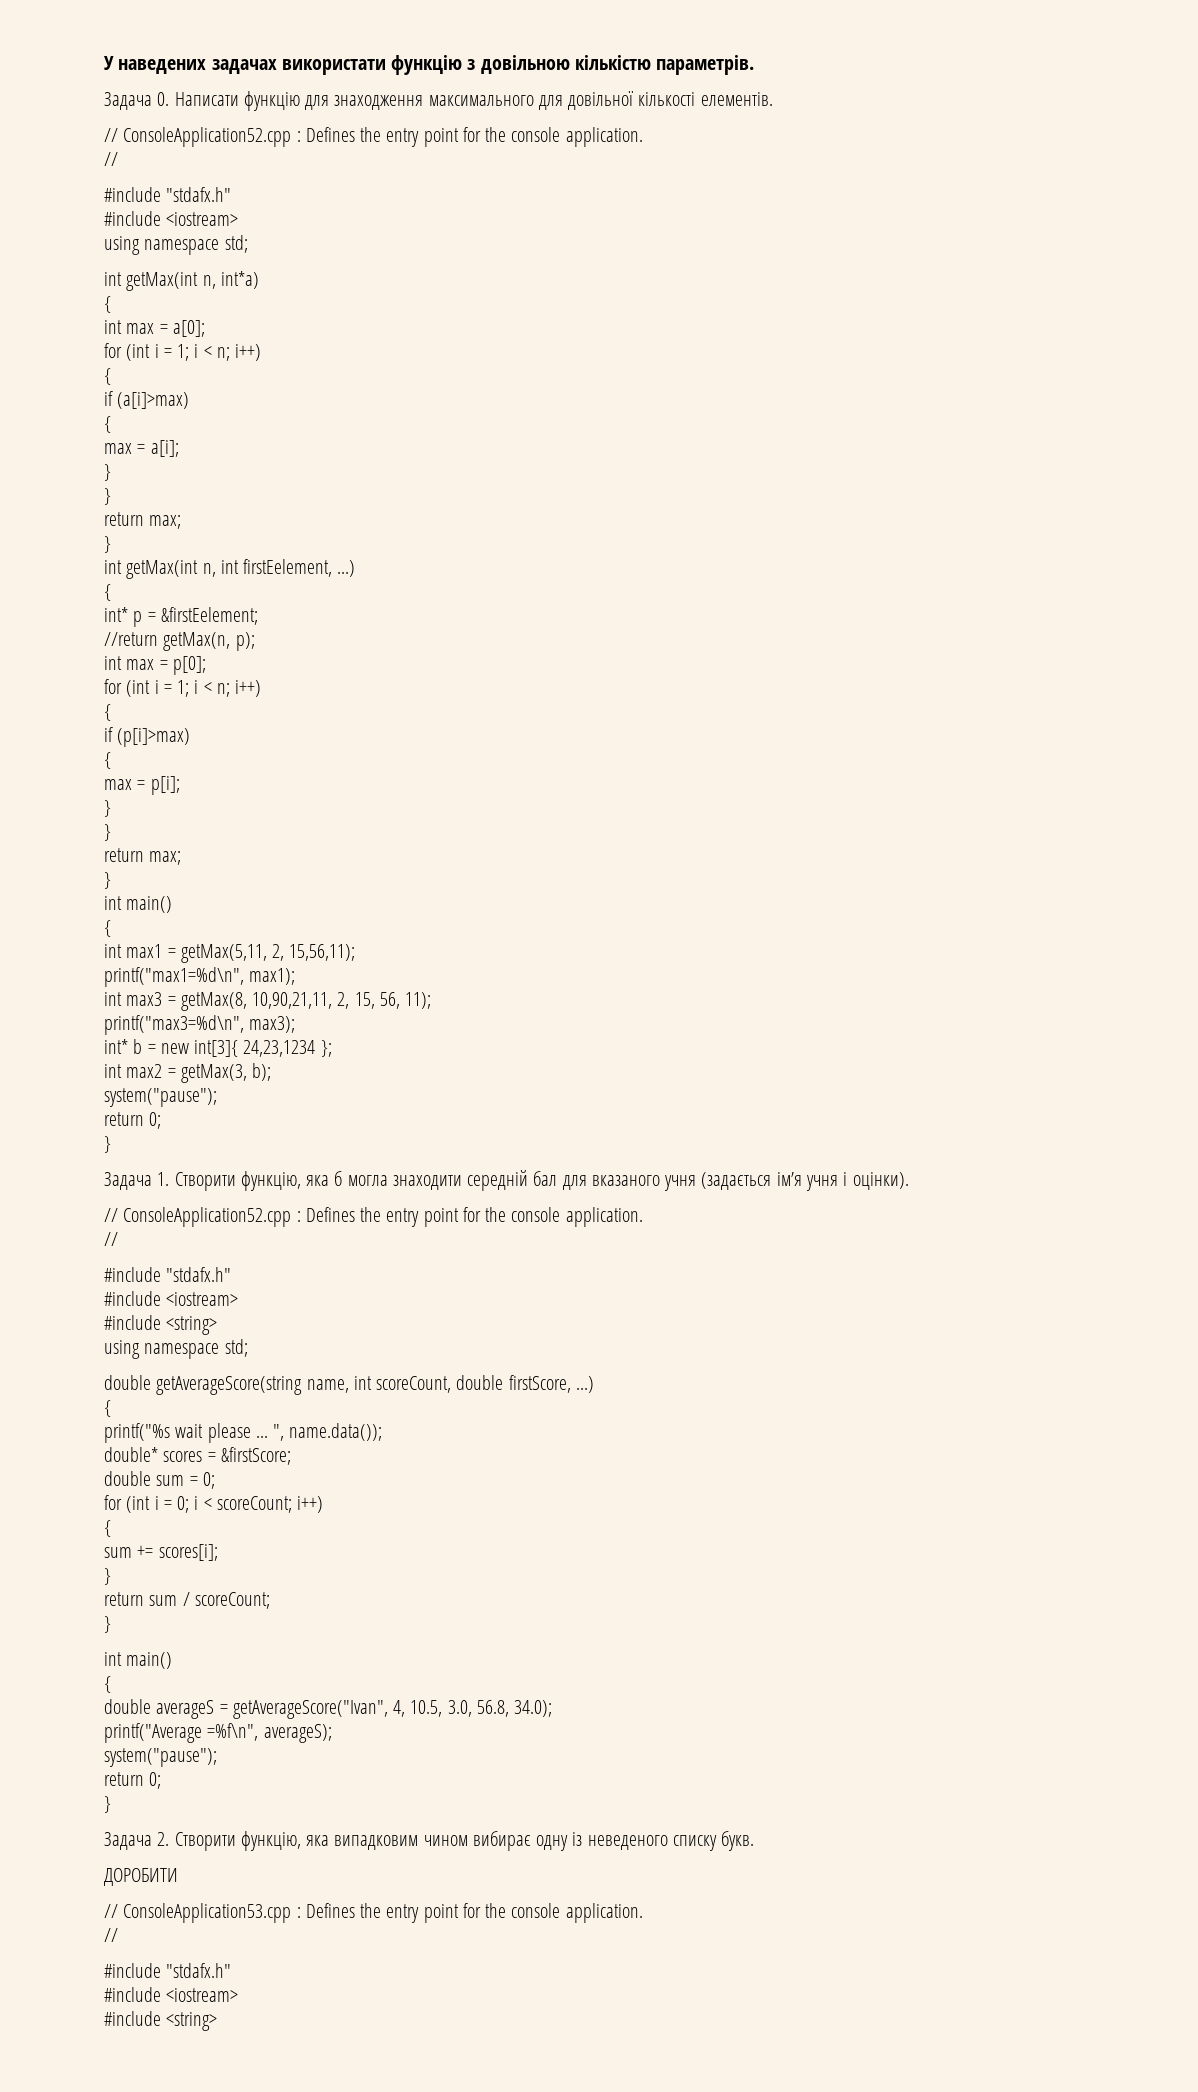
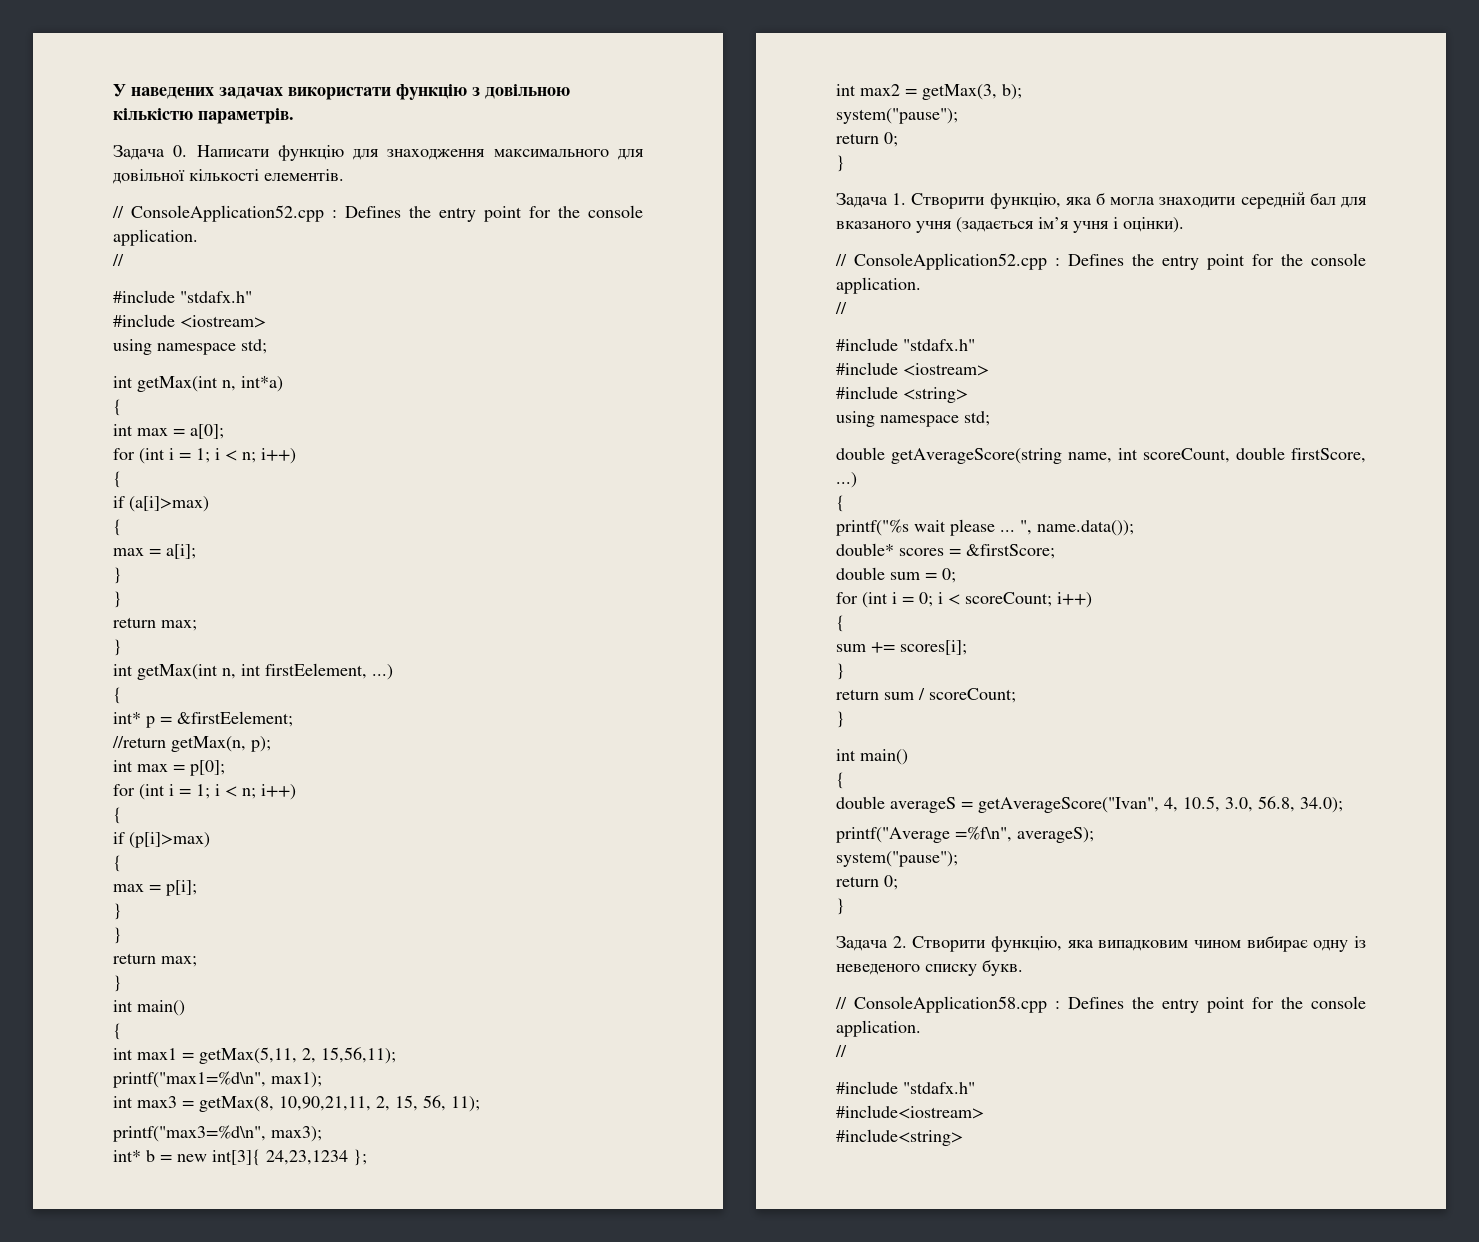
- ДОРОБИТИ
- // ConsoleApplication53.cpp : Defines the entry point for the console application.
+ // ConsoleApplication58.cpp : Defines the entry point for the console application.
  //
  #include "stdafx.h"
- #include <iostream>
- #include <string>
+ #include<iostream>
+ #include<string>

